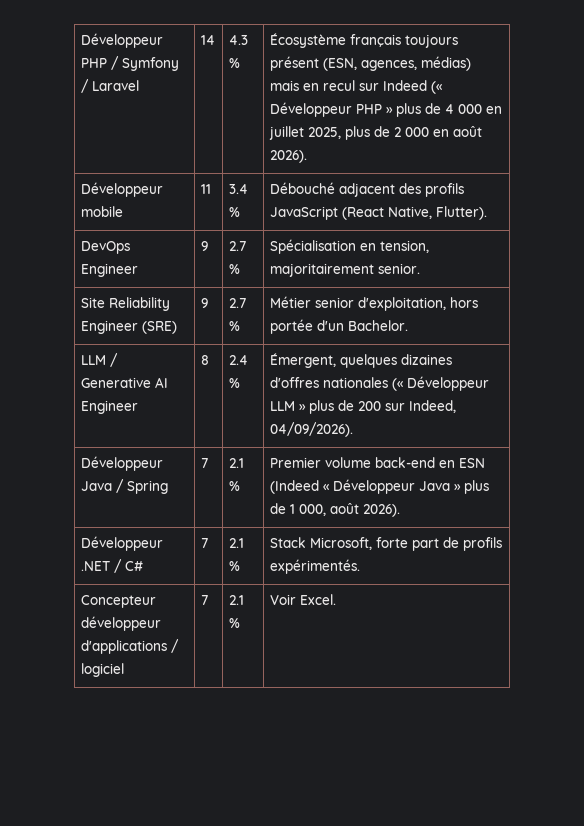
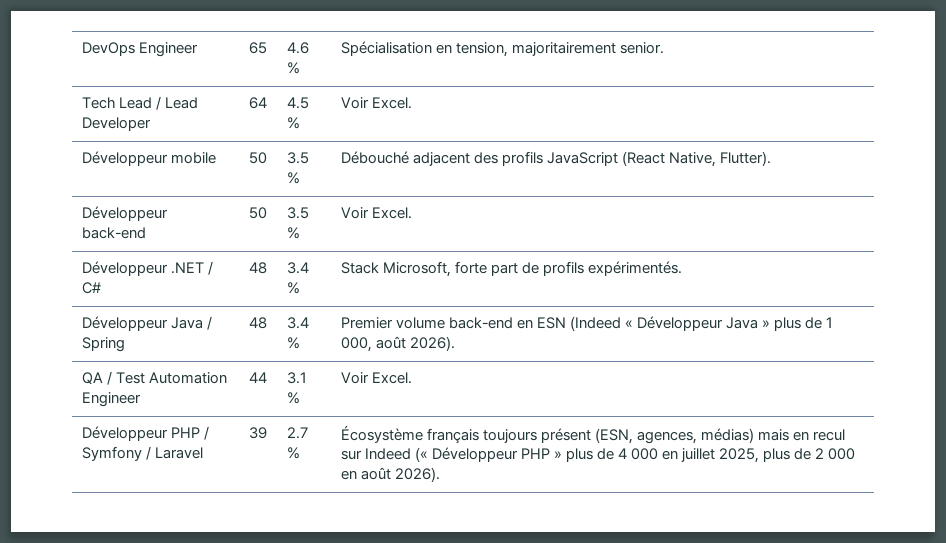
+ DevOps Engineer | 65 | 4.6 % | Spécialisation en tension, majoritairement senior.
+ Tech Lead / Lead Developer | 64 | 4.5 % | Voir Excel.
+ Développeur mobile | 50 | 3.5 % | Débouché adjacent des profils JavaScript (React Native, Flutter).
+ Développeur back-end | 50 | 3.5 % | Voir Excel.
+ Développeur .NET / C# | 48 | 3.4 % | Stack Microsoft, forte part de profils expérimentés.
+ Développeur Java / Spring | 48 | 3.4 % | Premier volume back-end en ESN (Indeed « Développeur Java » plus de 1 000, août 2026).
+ QA / Test Automation Engineer | 44 | 3.1 % | Voir Excel.
- Développeur PHP / Symfony / Laravel | 14 | 4.3 % | Écosystème français toujours présent (ESN, agences, médias) mais en recul sur Indeed (« Développeur PHP » plus de 4 000 en juillet 2025, plus de 2 000 en août 2026).
+ Développeur PHP / Symfony / Laravel | 39 | 2.7 % | Écosystème français toujours présent (ESN, agences, médias) mais en recul sur Indeed (« Développeur PHP » plus de 4 000 en juillet 2025, plus de 2 000 en août 2026).
- Développeur mobile | 11 | 3.4 % | Débouché adjacent des profils JavaScript (React Native, Flutter).
- DevOps Engineer | 9 | 2.7 % | Spécialisation en tension, majoritairement senior.
- Site Reliability Engineer (SRE) | 9 | 2.7 % | Métier senior d'exploitation, hors portée d'un Bachelor.
- LLM / Generative AI Engineer | 8 | 2.4 % | Émergent, quelques dizaines d'offres nationales (« Développeur LLM » plus de 200 sur Indeed, 04/09/2026).
- Développeur Java / Spring | 7 | 2.1 % | Premier volume back-end en ESN (Indeed « Développeur Java » plus de 1 000, août 2026).
- Développeur .NET / C# | 7 | 2.1 % | Stack Microsoft, forte part de profils expérimentés.
- Concepteur développeur d'applications / logiciel | 7 | 2.1 % | Voir Excel.

